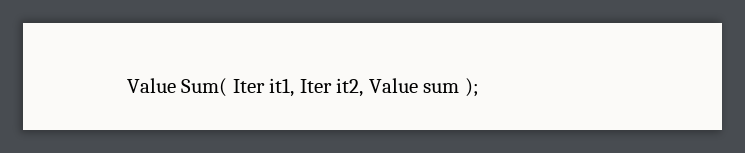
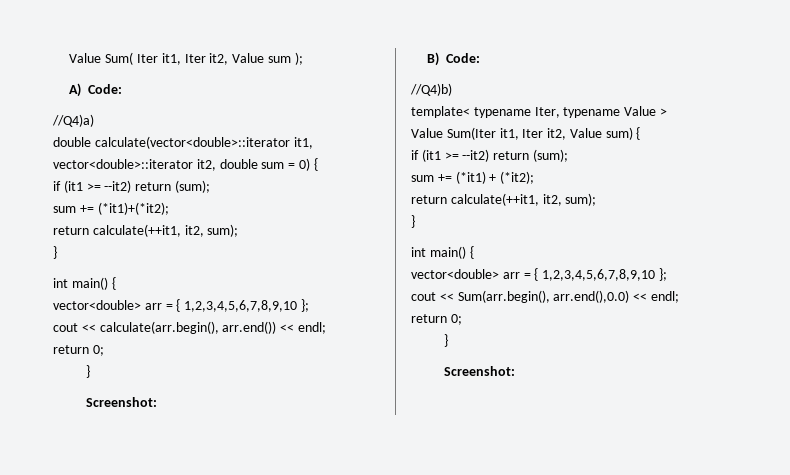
+ A) Code:
+ //Q4)a)
+ double calculate(vector<double>::iterator it1, vector<double>::iterator it2, double sum = 0) {
+ if (it1 >= --it2) return (sum);
+ sum += (*it1)+(*it2);
+ return calculate(++it1, it2, sum);
+ }
+ int main() {
+ vector<double> arr = { 1,2,3,4,5,6,7,8,9,10 };
+ cout << calculate(arr.begin(), arr.end()) << endl;
+ return 0;
+ }
+ Screenshot:
+ B) Code:
+ //Q4)b)
+ template< typename Iter, typename Value >
+ Value Sum(Iter it1, Iter it2, Value sum) {
+ if (it1 >= --it2) return (sum);
+ sum += (*it1) + (*it2);
+ return calculate(++it1, it2, sum);
+ }
+ int main() {
+ vector<double> arr = { 1,2,3,4,5,6,7,8,9,10 };
+ cout << Sum(arr.begin(), arr.end(),0.0) << endl;
+ return 0;
+ }
+ Screenshot:

